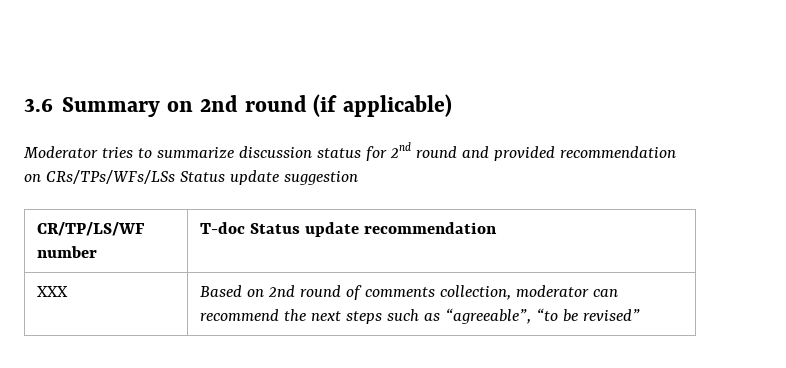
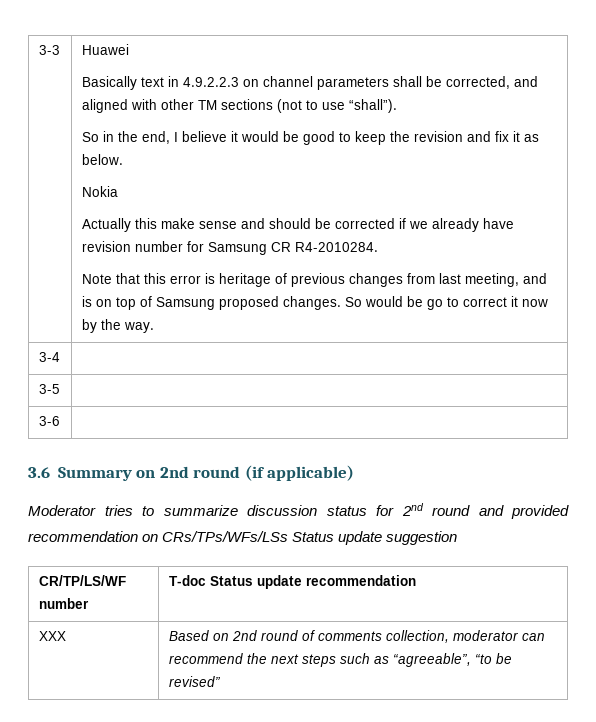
+ 3-3 | Huawei
+ Basically text in 4.9.2.2.3 on channel parameters shall be corrected, and aligned with other TM sections (not to use “shall”).
+ So in the end, I believe it would be good to keep the revision and fix it as below.
+ Nokia
+ Actually this make sense and should be corrected if we already have revision number for Samsung CR R4-2010284.
+ Note that this error is heritage of previous changes from last meeting, and is on top of Samsung proposed changes. So would be go to correct it now by the way.
+ 3-4 |
+ 3-5 |
+ 3-6 |

